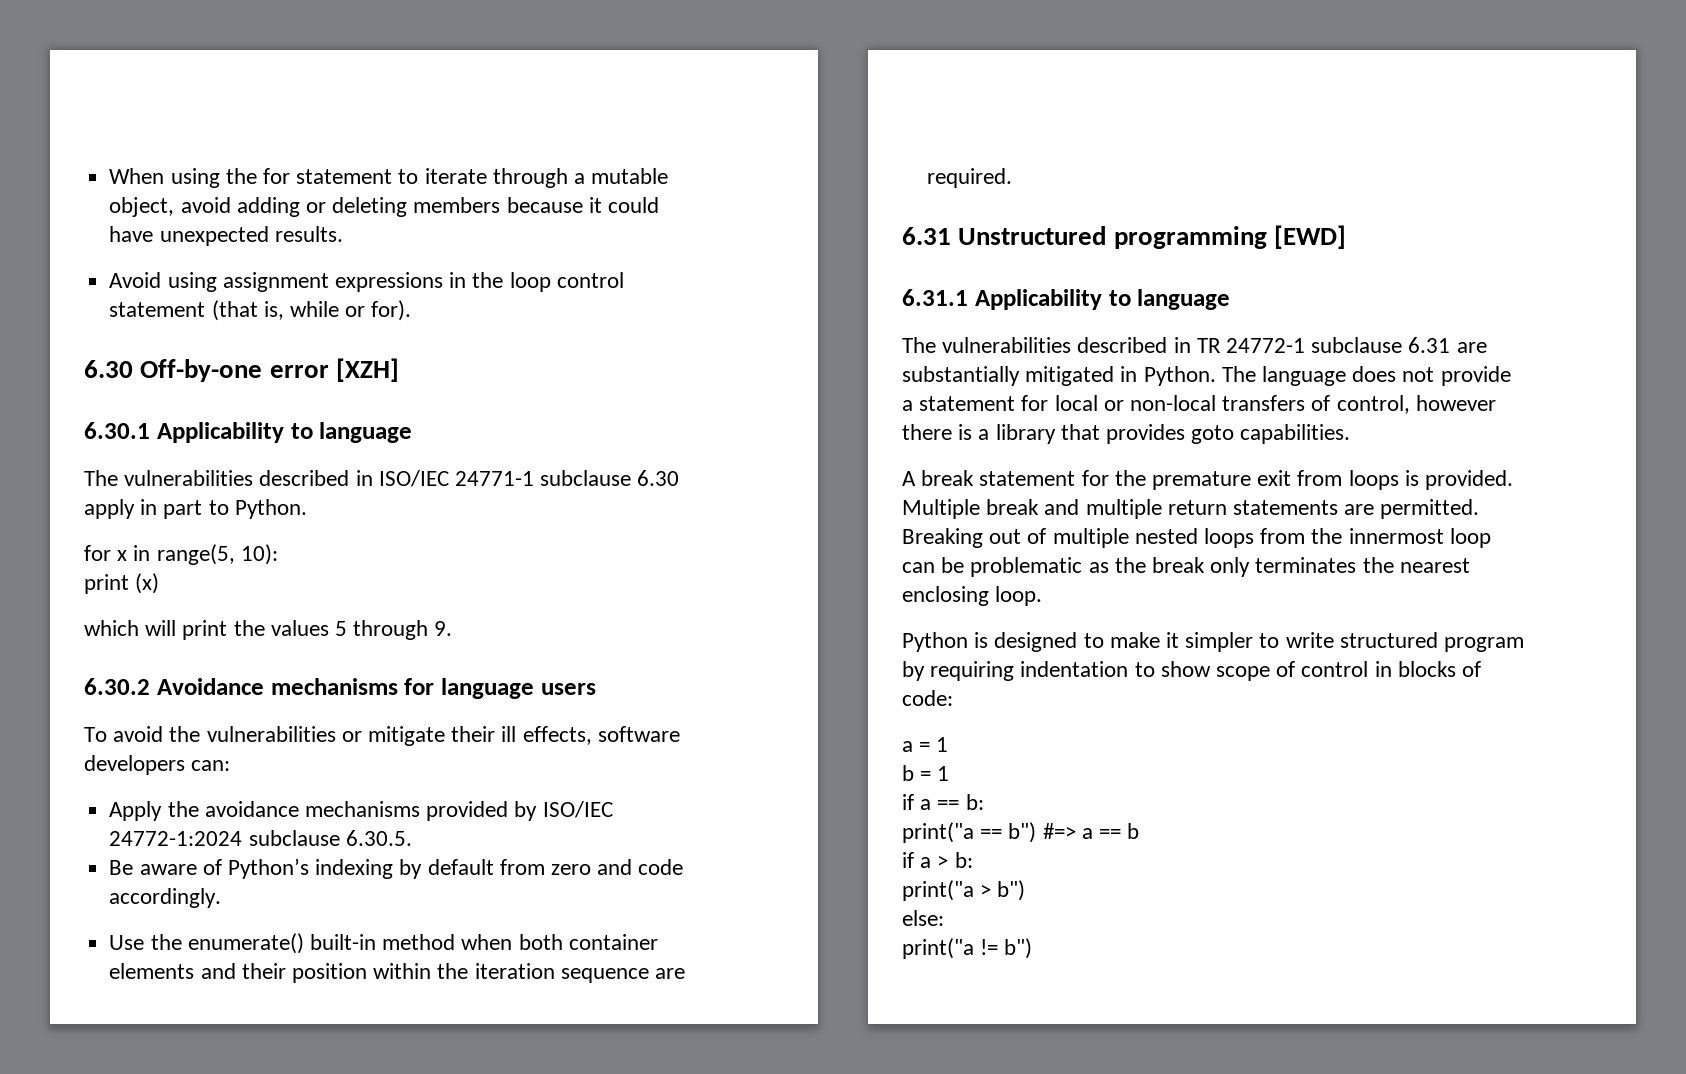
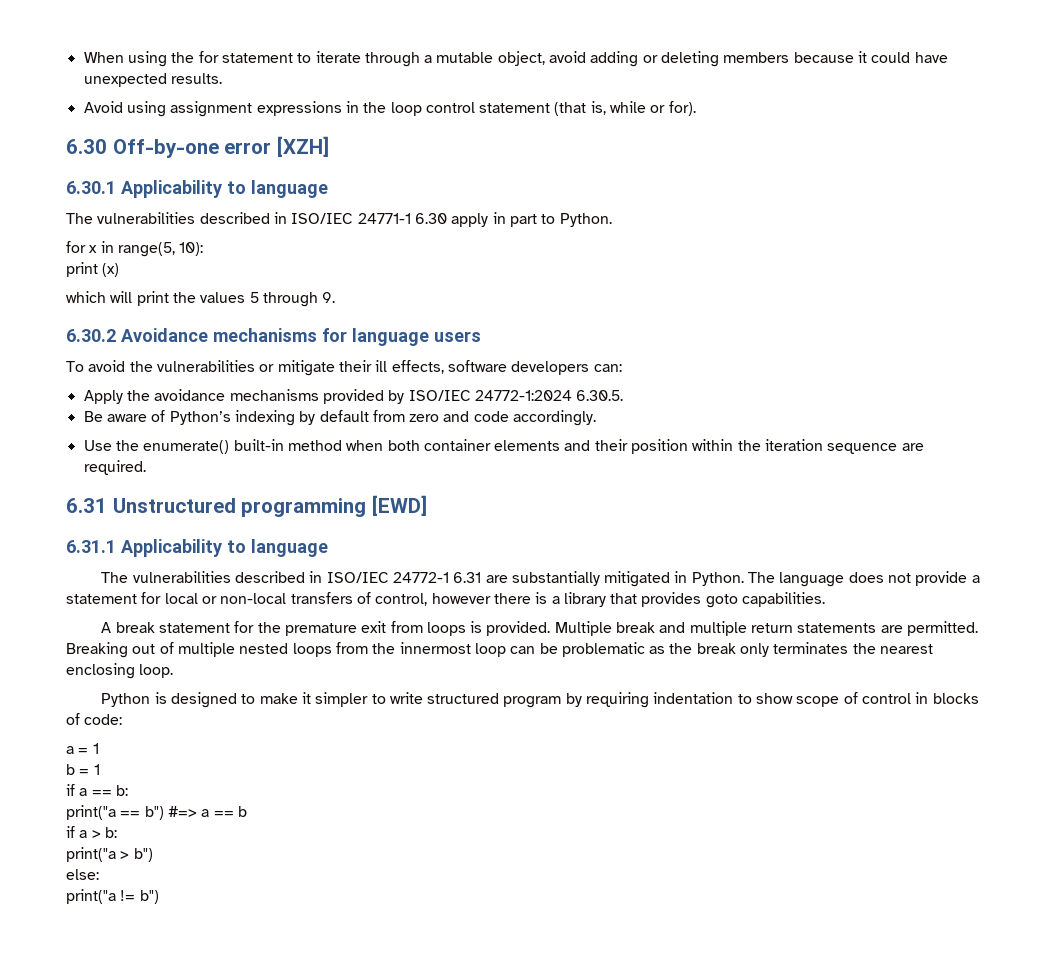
- The vulnerabilities described in ISO/IEC 24771-1 subclause 6.30 apply in part to Python.
+ The vulnerabilities described in ISO/IEC 24771-1 6.30 apply in part to Python.
- Apply the avoidance mechanisms provided by ISO/IEC 24772-1:2024 subclause 6.30.5.
+ Apply the avoidance mechanisms provided by ISO/IEC 24772-1:2024 6.30.5.
- The vulnerabilities described in TR 24772-1 subclause 6.31 are substantially mitigated in Python.
+ The vulnerabilities described in ISO/IEC 24772-1 6.31 are substantially mitigated in Python.

